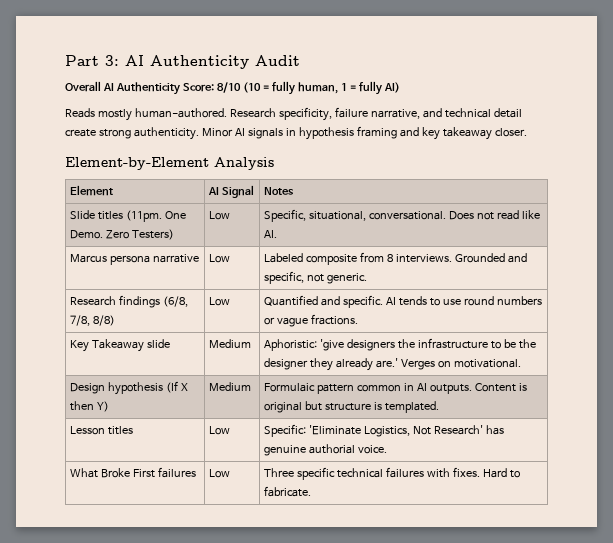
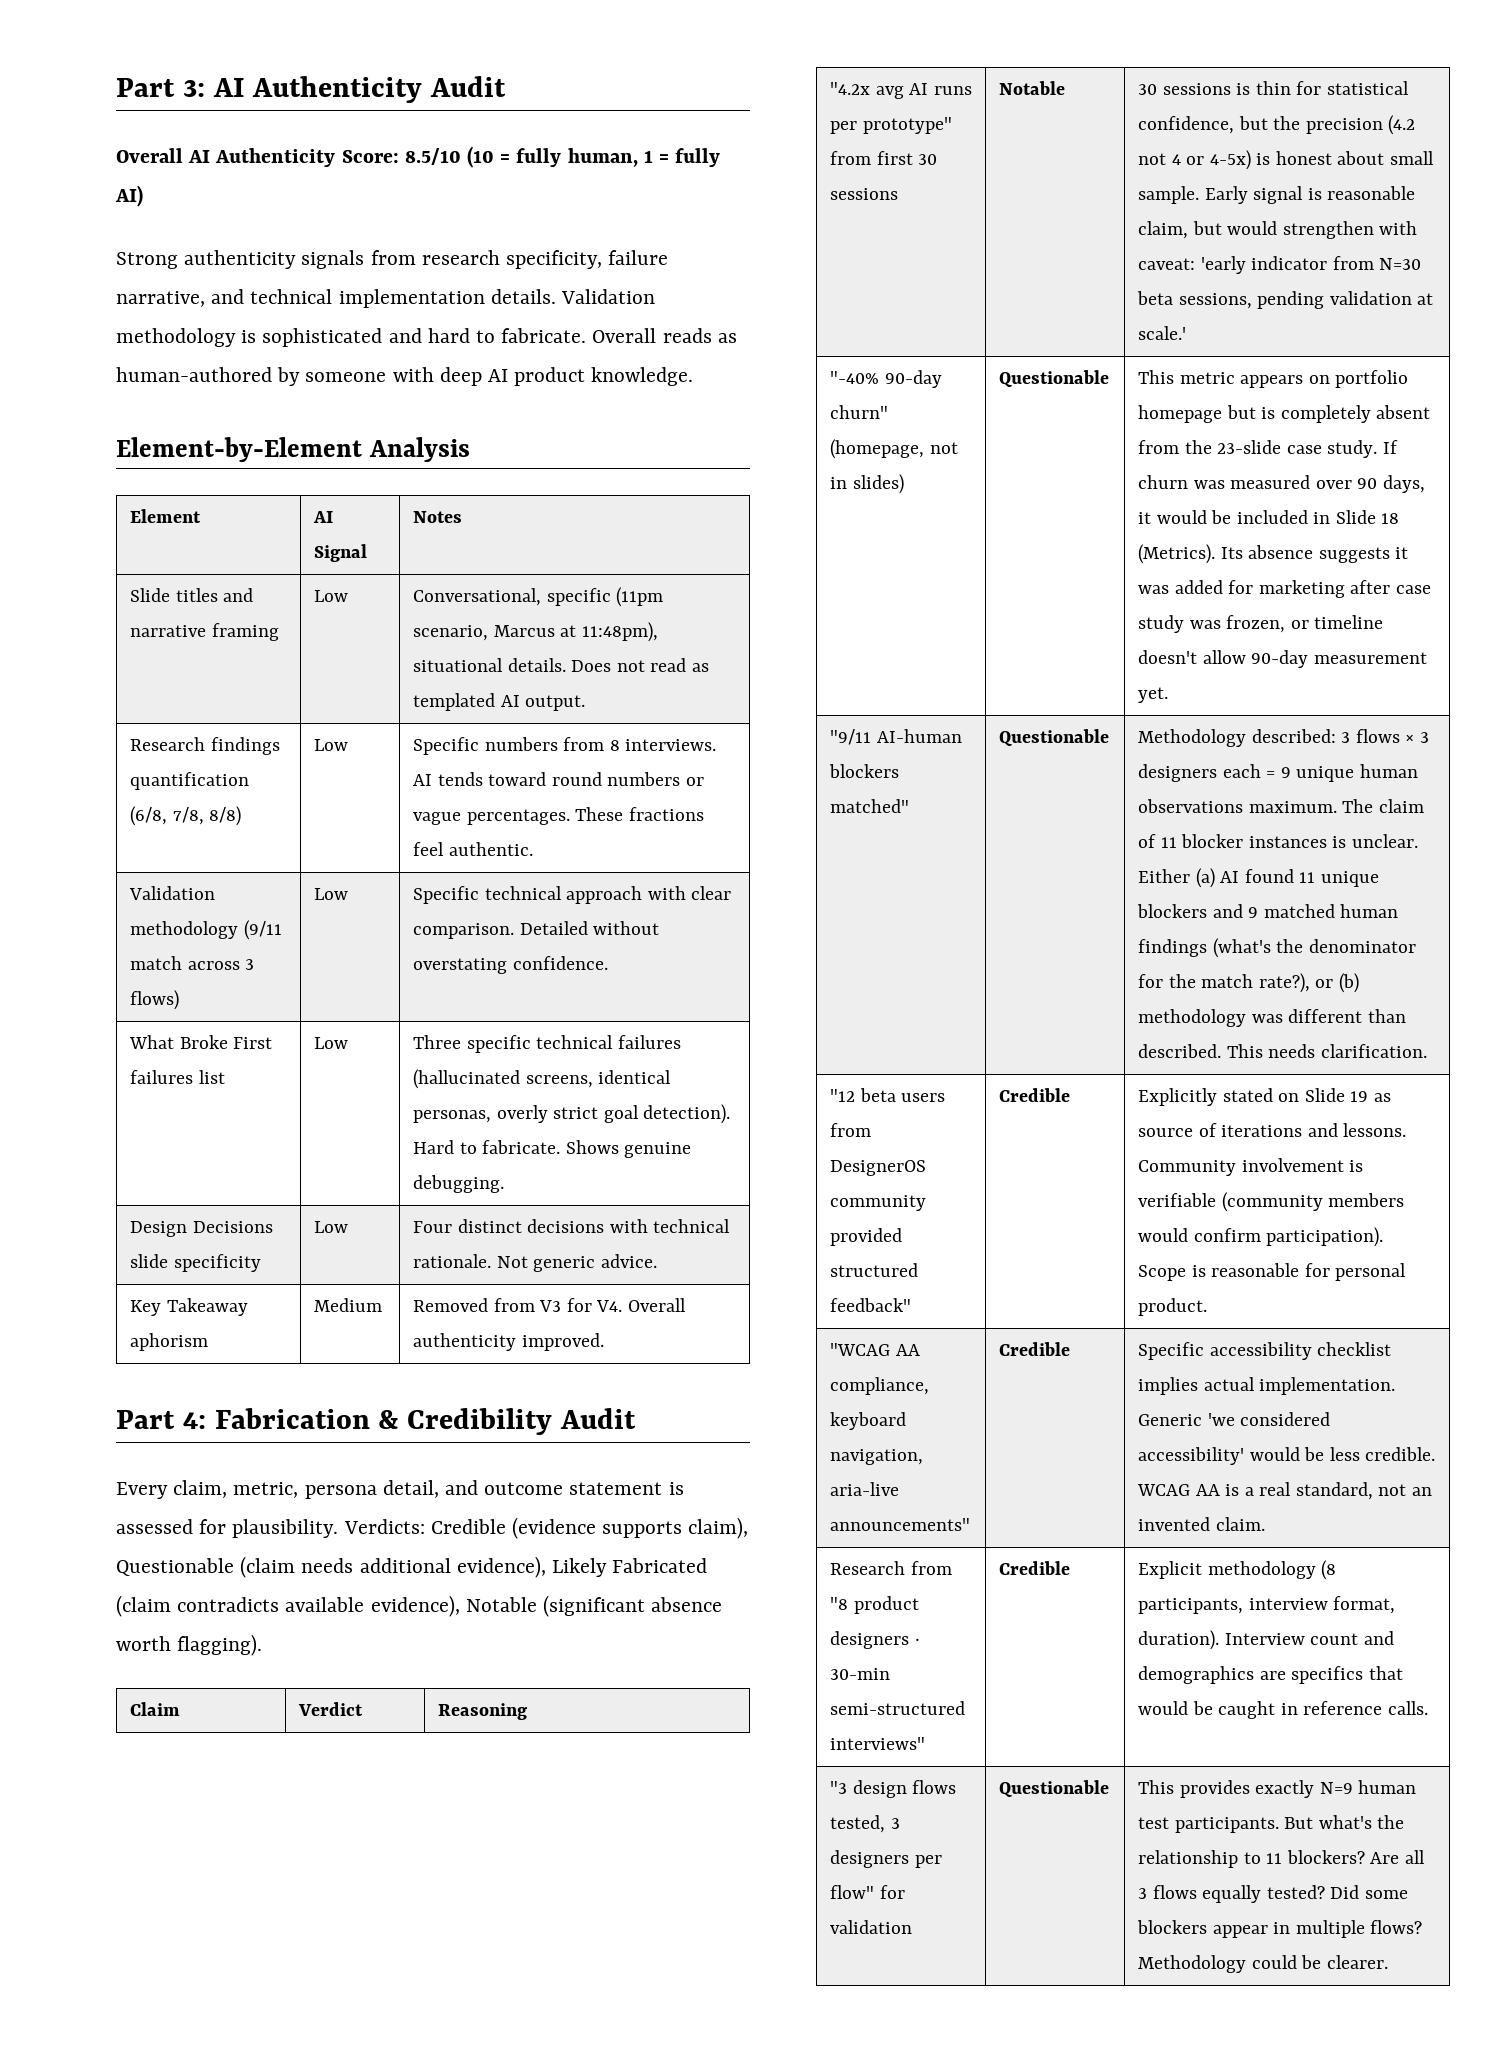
- Overall AI Authenticity Score: 8/10 (10 = fully human, 1 = fully AI)
+ Overall AI Authenticity Score: 8.5/10 (10 = fully human, 1 = fully AI)
- Reads mostly human-authored. Research specificity, failure narrative, and technical detail create strong authenticity. Minor AI signals in hypothesis framing and key takeaway closer.
+ Strong authenticity signals from research specificity, failure narrative, and technical implementation details. Validation methodology is sophisticated and hard to fabricate. Overall reads as human-authored by someone with deep AI product knowledge.
- Slide titles (11pm. One Demo. Zero Testers) | Low | Specific, situational, conversational. Does not read like AI.
- Marcus persona narrative | Low | Labeled composite from 8 interviews. Grounded and specific, not generic.
+ Slide titles and narrative framing | Low | Conversational, specific (11pm scenario, Marcus at 11:48pm), situational details. Does not read as templated AI output.
- Research findings (6/8, 7/8, 8/8) | Low | Quantified and specific. AI tends to use round numbers or vague fractions.
- Key Takeaway slide | Medium | Aphoristic: 'give designers the infrastructure to be the designer they already are.' Verges on motivational.
- Design hypothesis (If X then Y) | Medium | Formulaic pattern common in AI outputs. Content is original but structure is templated.
- Lesson titles | Low | Specific: 'Eliminate Logistics, Not Research' has genuine authorial voice.
+ Research findings quantification (6/8, 7/8, 8/8) | Low | Specific numbers from 8 interviews. AI tends toward round numbers or vague percentages. These fractions feel authentic.
+ Validation methodology (9/11 match across 3 flows) | Low | Specific technical approach with clear comparison. Detailed without overstating confidence.
- What Broke First failures | Low | Three specific technical failures with fixes. Hard to fabricate.
+ What Broke First failures list | Low | Three specific technical failures (hallucinated screens, identical personas, overly strict goal detection). Hard to fabricate. Shows genuine debugging.
+ Design Decisions slide specificity | Low | Four distinct decisions with technical rationale. Not generic advice.
+ Key Takeaway aphorism | Medium | Removed from V3 for V4. Overall authenticity improved.
+ Part 4: Fabrication & Credibility Audit
+ Every claim, metric, persona detail, and outcome statement is assessed for plausibility. Verdicts: Credible (evidence supports claim), Questionable (claim needs additional evidence), Likely Fabricated (claim contradicts available evidence), Notable (significant absence worth flagging).
+ Claim | Verdict | Reasoning
+ "4.2x avg AI runs per prototype" from first 30 sessions | Notable | 30 sessions is thin for statistical confidence, but the precision (4.2 not 4 or 4-5x) is honest about small sample. Early signal is reasonable claim, but would strengthen with caveat: 'early indicator from N=30 beta sessions, pending validation at scale.'
+ "-40% 90-day churn" (homepage, not in slides) | Questionable | This metric appears on portfolio homepage but is completely absent from the 23-slide case study. If churn was measured over 90 days, it would be included in Slide 18 (Metrics). Its absence suggests it was added for marketing after case study was frozen, or timeline doesn't allow 90-day measurement yet.
+ "9/11 AI-human blockers matched" | Questionable | Methodology described: 3 flows × 3 designers each = 9 unique human observations maximum. The claim of 11 blocker instances is unclear. Either (a) AI found 11 unique blockers and 9 matched human findings (what's the denominator for the match rate?), or (b) methodology was different than described. This needs clarification.
+ "12 beta users from DesignerOS community provided structured feedback" | Credible | Explicitly stated on Slide 19 as source of iterations and lessons. Community involvement is verifiable (community members would confirm participation). Scope is reasonable for personal product.
+ "WCAG AA compliance, keyboard navigation, aria-live announcements" | Credible | Specific accessibility checklist implies actual implementation. Generic 'we considered accessibility' would be less credible. WCAG AA is a real standard, not an invented claim.
+ Research from "8 product designers · 30-min semi-structured interviews" | Credible | Explicit methodology (8 participants, interview format, duration). Interview count and demographics are specifics that would be caught in reference calls.
+ "3 design flows tested, 3 designers per flow" for validation | Questionable | This provides exactly N=9 human test participants. But what's the relationship to 11 blockers? Are all 3 flows equally tested? Did some blockers appear in multiple flows? Methodology could be clearer.

